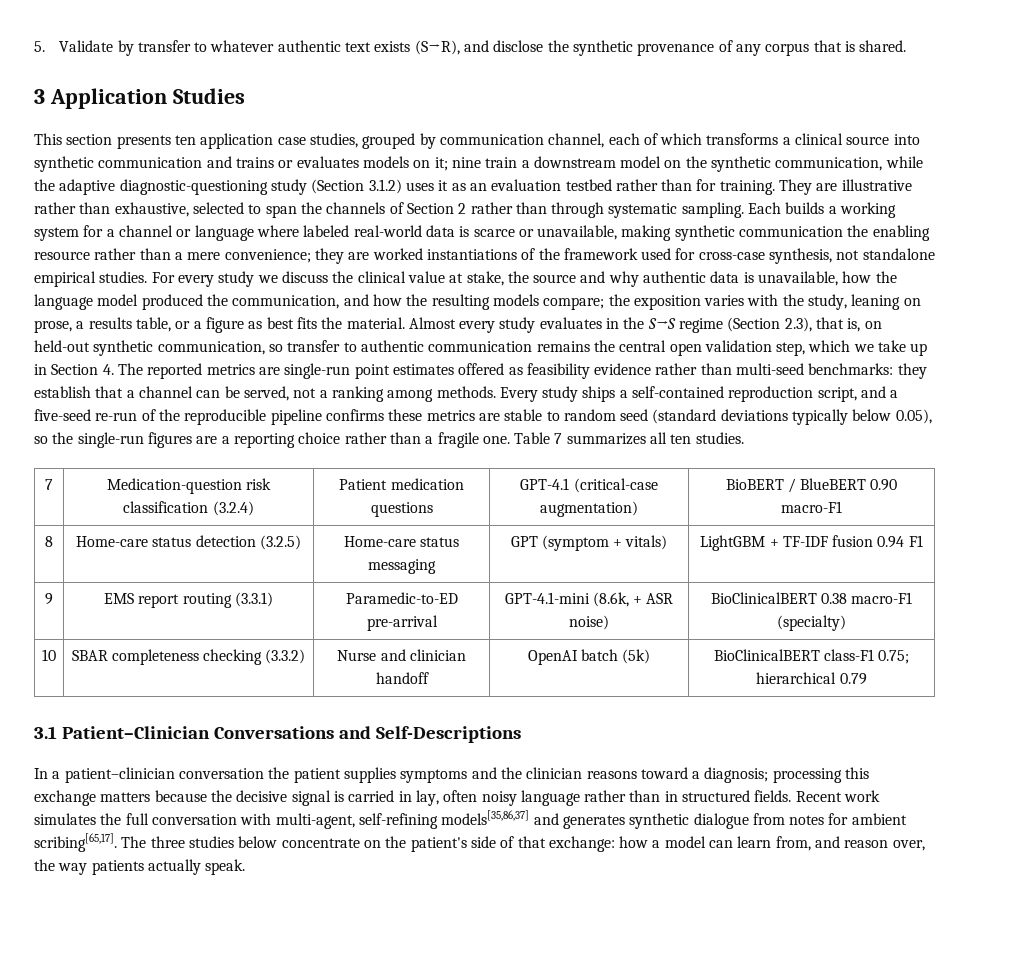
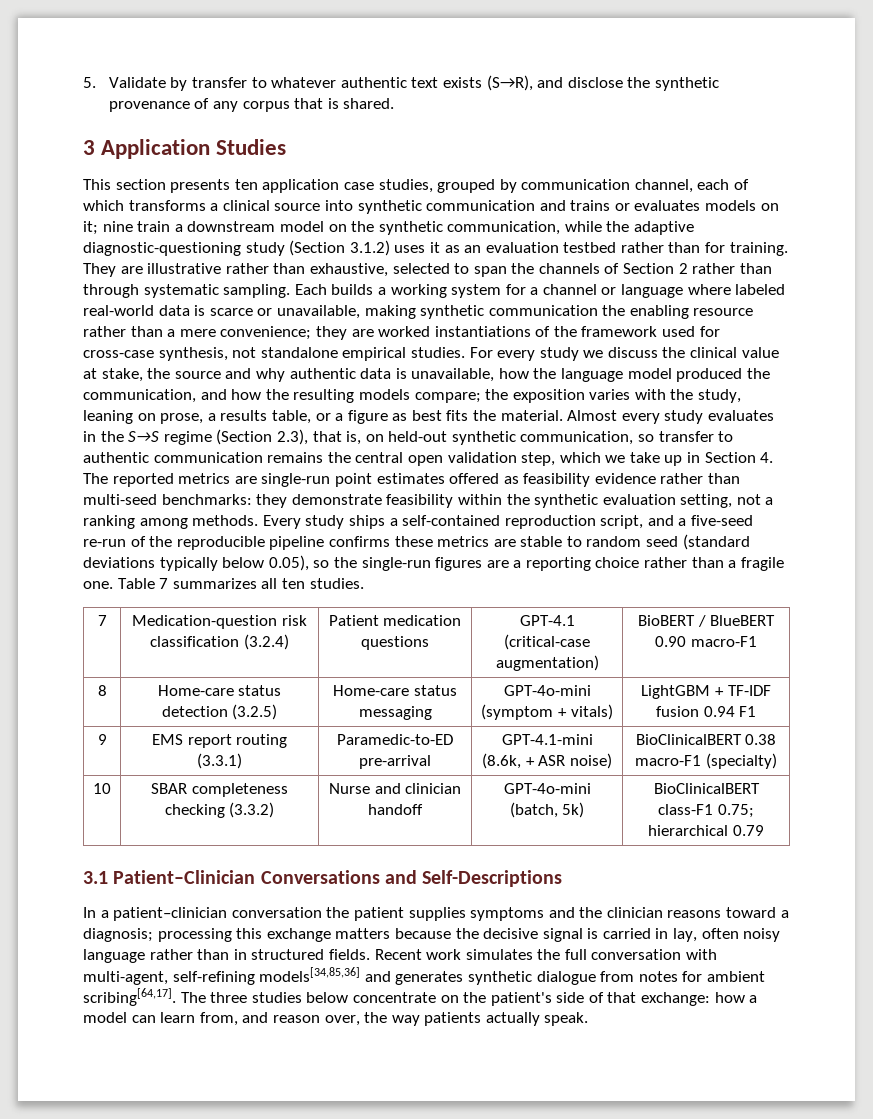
- Almost every study evaluates in the S→S regime (Section 2.3), that is, on held-out synthetic communication, so transfer to authentic communication remains the central open validation step, which we take up in Section 4. The reported metrics are single-run point estimates offered as feasibility evidence rather than multi-seed benchmarks: they establish that a channel can be served, not a ranking among methods.
+ Almost every study evaluates in the S→S regime (Section 2.3), that is, on held-out synthetic communication, so transfer to authentic communication remains the central open validation step, which we take up in Section 4. The reported metrics are single-run point estimates offered as feasibility evidence rather than multi-seed benchmarks: they demonstrate feasibility within the synthetic evaluation setting, not a ranking among methods.
- 8 | Home-care status detection (3.2.5) | Home-care status messaging | GPT (symptom + vitals) | LightGBM + TF-IDF fusion 0.94 F1
+ 8 | Home-care status detection (3.2.5) | Home-care status messaging | GPT-4o-mini (symptom + vitals) | LightGBM + TF-IDF fusion 0.94 F1
- 10 | SBAR completeness checking (3.3.2) | Nurse and clinician handoff | OpenAI batch (5k) | BioClinicalBERT class-F1 0.75; hierarchical 0.79
+ 10 | SBAR completeness checking (3.3.2) | Nurse and clinician handoff | GPT-4o-mini (batch, 5k) | BioClinicalBERT class-F1 0.75; hierarchical 0.79
- Recent work simulates the full conversation with multi-agent, self-refining models[35,86,37] and generates synthetic dialogue from notes for ambient scribing[65,17].
+ Recent work simulates the full conversation with multi-agent, self-refining models[34,85,36] and generates synthetic dialogue from notes for ambient scribing[64,17].

